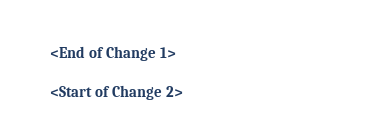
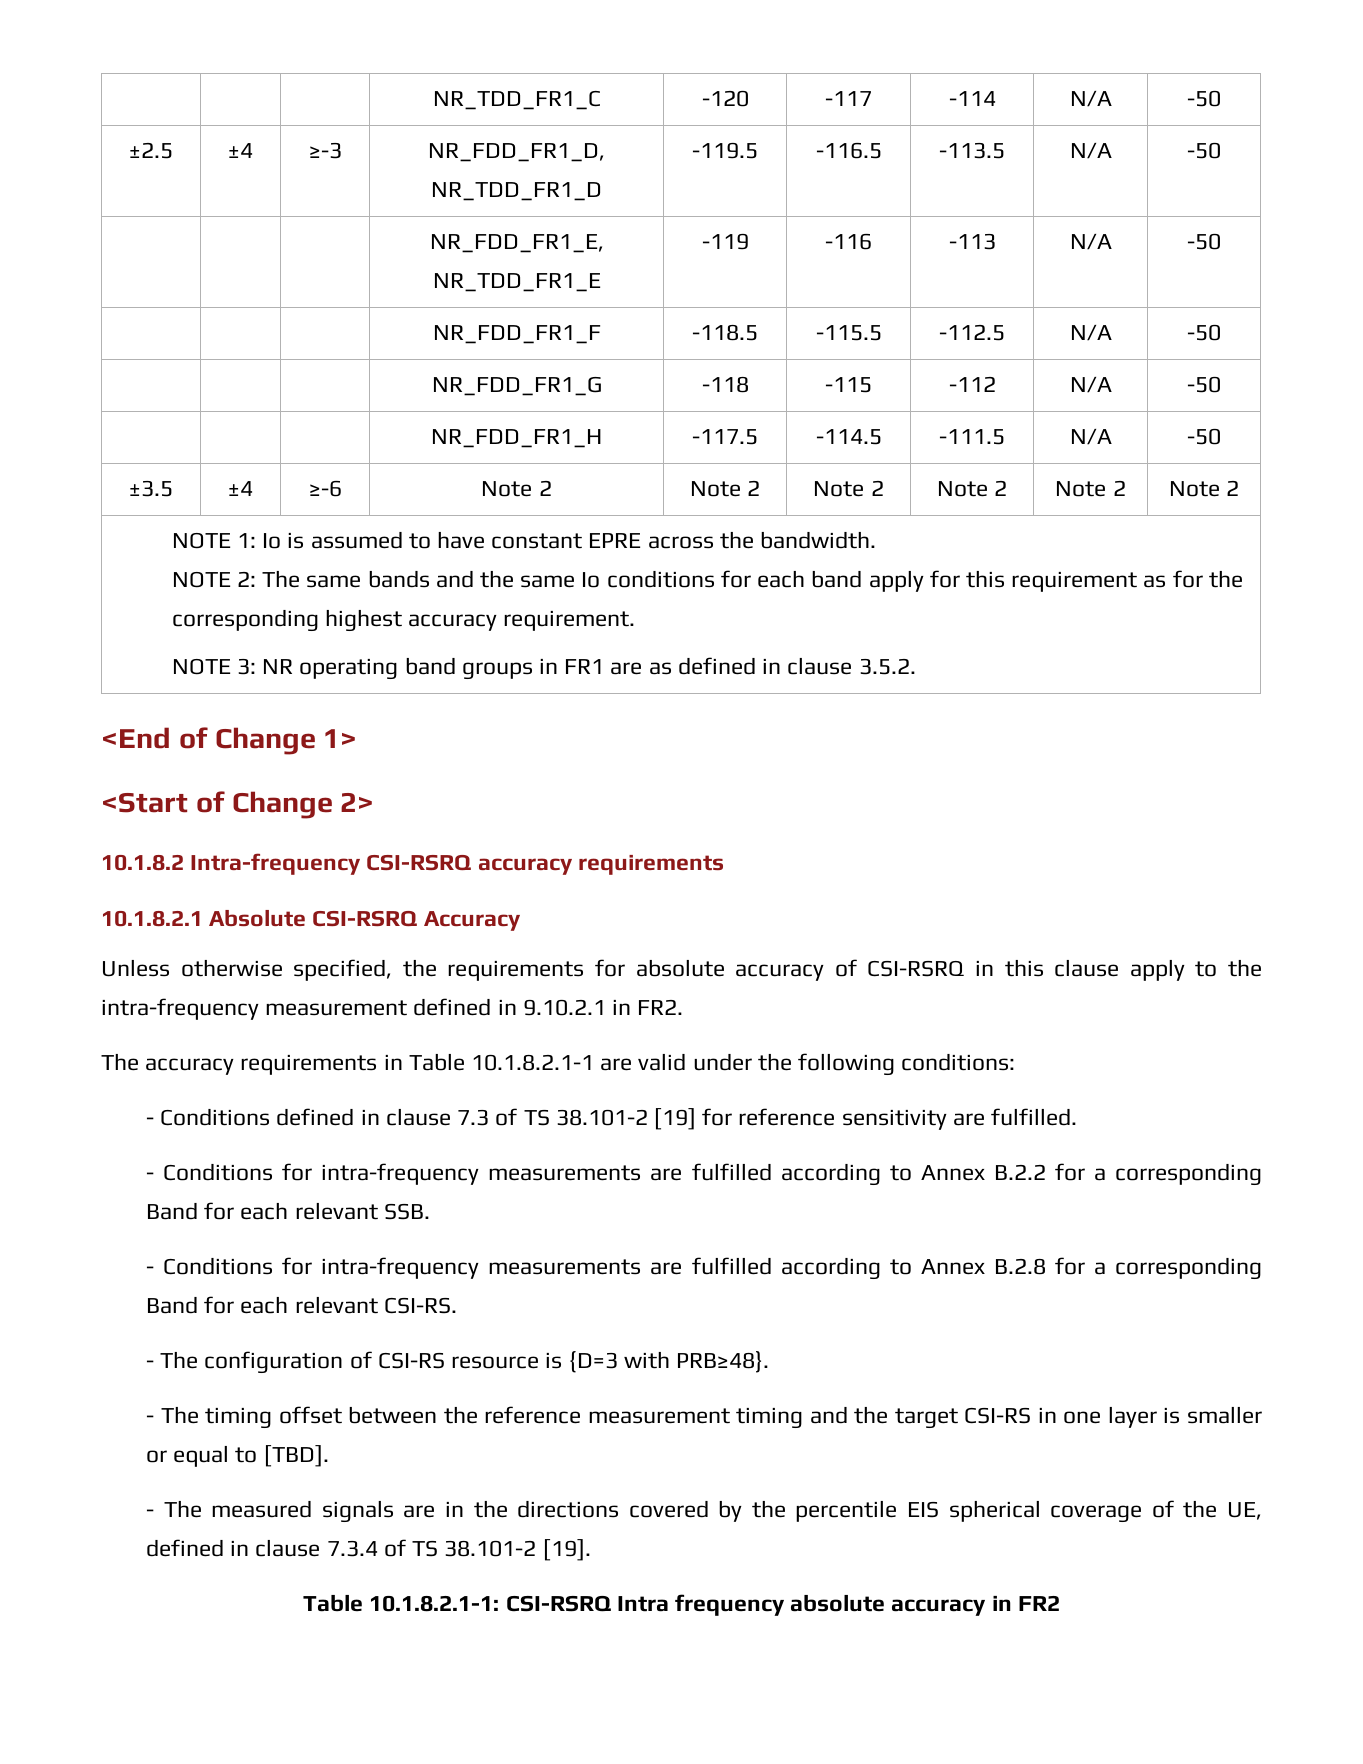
+ | | | NR_TDD_FR1_C | -120 | -117 | -114 | N/A | -50
+ ±2.5 | ±4 | ≥-3 | NR_FDD_FR1_D, NR_TDD_FR1_D | -119.5 | -116.5 | -113.5 | N/A | -50
+ | | | NR_FDD_FR1_E, NR_TDD_FR1_E | -119 | -116 | -113 | N/A | -50
+ | | | NR_FDD_FR1_F | -118.5 | -115.5 | -112.5 | N/A | -50
+ | | | NR_FDD_FR1_G | -118 | -115 | -112 | N/A | -50
+ | | | NR_FDD_FR1_H | -117.5 | -114.5 | -111.5 | N/A | -50
+ ±3.5 | ±4 | ≥-6 | Note 2 | Note 2 | Note 2 | Note 2 | Note 2 | Note 2
+ NOTE 1: Io is assumed to have constant EPRE across the bandwidth.
+ NOTE 2: The same bands and the same Io conditions for each band apply for this requirement as for the corresponding highest accuracy requirement.
+ NOTE 3: NR operating band groups in FR1 are as defined in clause 3.5.2.
+ 10.1.8.2 Intra-frequency CSI-RSRQ accuracy requirements
+ 10.1.8.2.1 Absolute CSI-RSRQ Accuracy
+ Unless otherwise specified, the requirements for absolute accuracy of CSI-RSRQ in this clause apply to the intra-frequency measurement defined in 9.10.2.1 in FR2.
+ The accuracy requirements in Table 10.1.8.2.1-1 are valid under the following conditions:
+ - Conditions defined in clause 7.3 of TS 38.101-2 [19] for reference sensitivity are fulfilled.
+ - Conditions for intra-frequency measurements are fulfilled according to Annex B.2.2 for a corresponding Band for each relevant SSB.
+ - Conditions for intra-frequency measurements are fulfilled according to Annex B.2.8 for a corresponding Band for each relevant CSI-RS.
+ - The configuration of CSI-RS resource is {D=3 with PRB≥48}.
+ - The timing offset between the reference measurement timing and the target CSI-RS in one layer is smaller or equal to [TBD].
+ - The measured signals are in the directions covered by the percentile EIS spherical coverage of the UE, defined in clause 7.3.4 of TS 38.101-2 [19].
+ Table 10.1.8.2.1-1: CSI-RSRQ Intra frequency absolute accuracy in FR2

